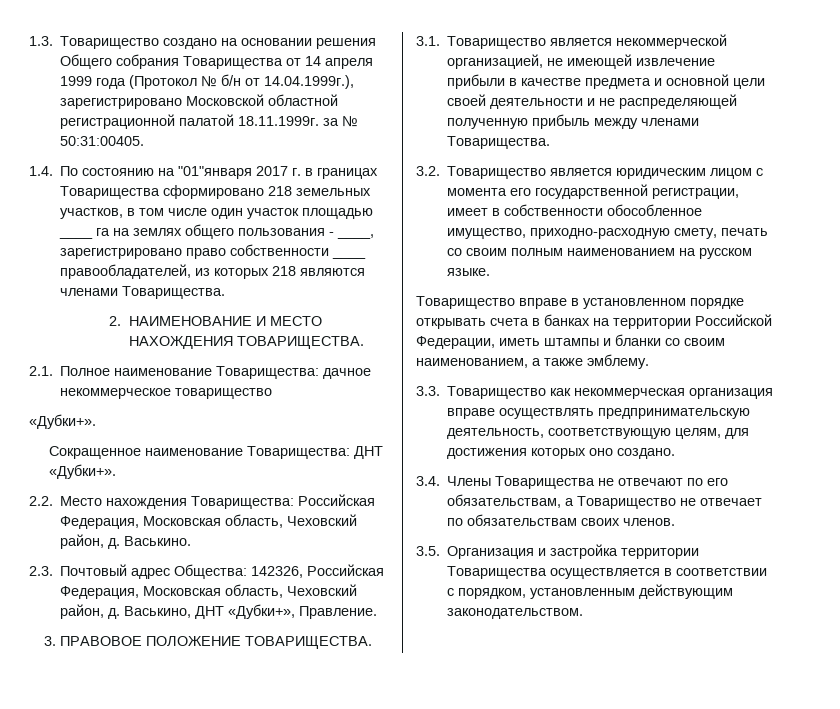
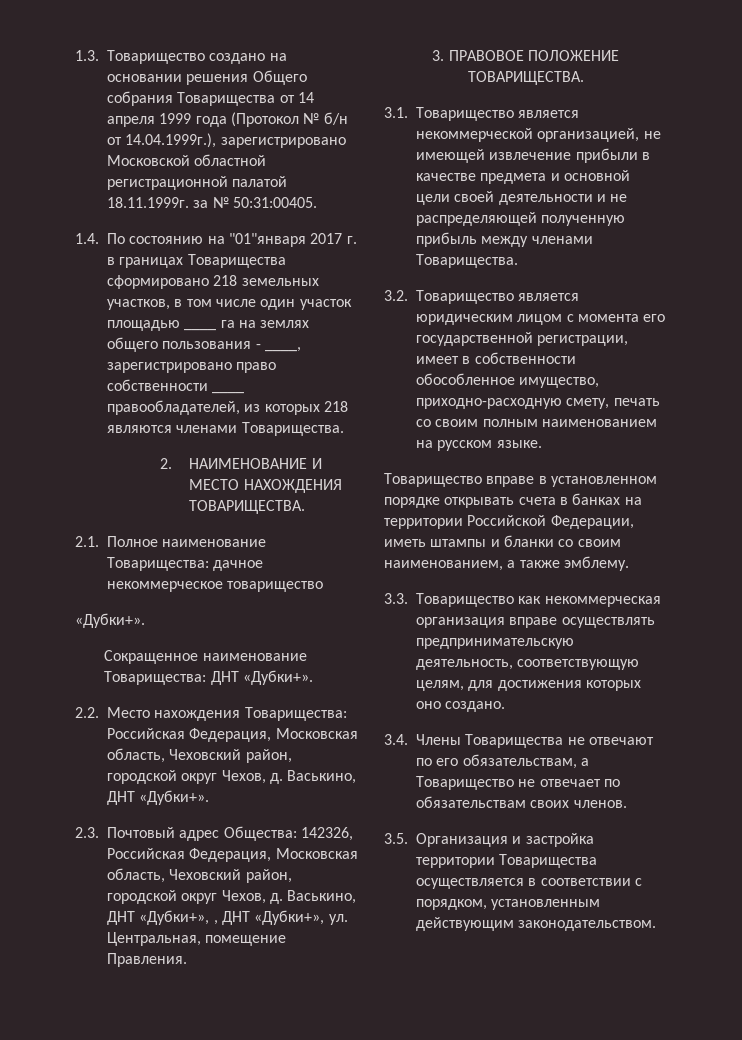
- 2.2. Место нахождения Товарищества: Российская Федерация, Московская область, Чеховский район, д. Васькино.
+ 2.2. Место нахождения Товарищества: Российская Федерация, Московская область, Чеховский район, городской округ Чехов, д. Васькино, ДНТ «Дубки+».
- 2.3. Почтовый адрес Общества: 142326, Российская Федерация, Московская область, Чеховский район, д.
+ 2.3. Почтовый адрес Общества: 142326, Российская Федерация, Московская область, Чеховский район, городской округ Чехов, д.
- Васькино, ДНТ «Дубки+», Правление.
+ Васькино, ДНТ «Дубки+», , ДНТ «Дубки+», ул. Центральная, помещение Правления.

